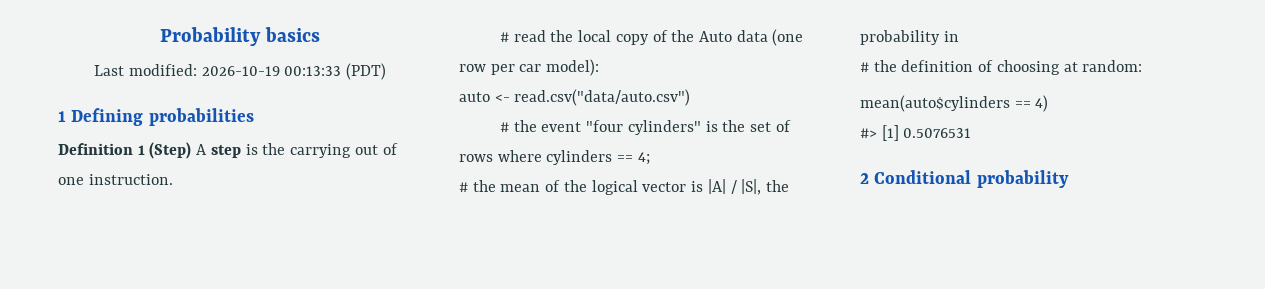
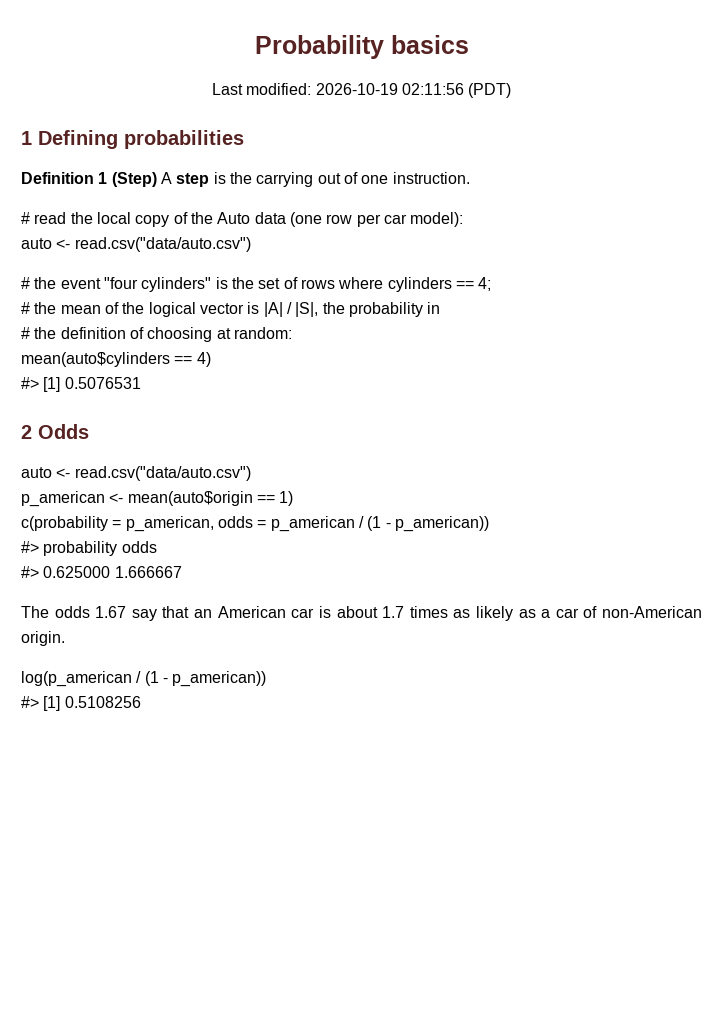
- Last modified: 2026-10-19 00:13:33 (PDT)
+ Last modified: 2026-10-19 02:11:56 (PDT)
- 2 Conditional probability
+ 2 Odds
+ auto <- read.csv("data/auto.csv")
+ p_american <- mean(auto$origin == 1)
+ c(probability = p_american, odds = p_american / (1 - p_american))
+ #> probability odds
+ #> 0.625000 1.666667
+ The odds 1.67 say that an American car is about 1.7 times as likely as a car of non-American origin.
+ log(p_american / (1 - p_american))
+ #> [1] 0.5108256

